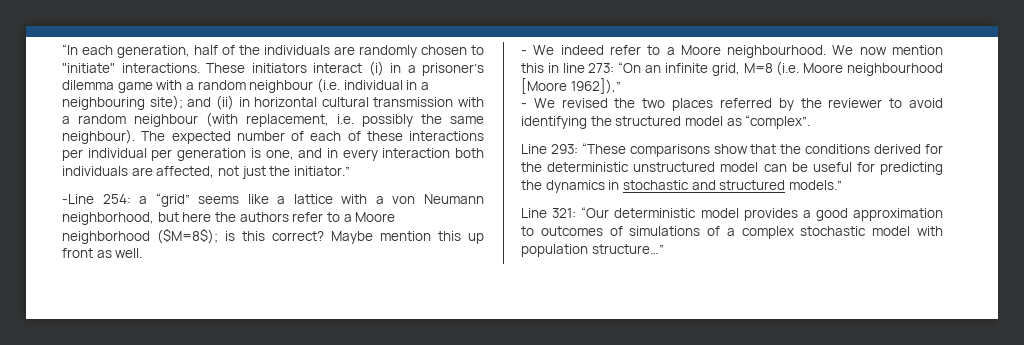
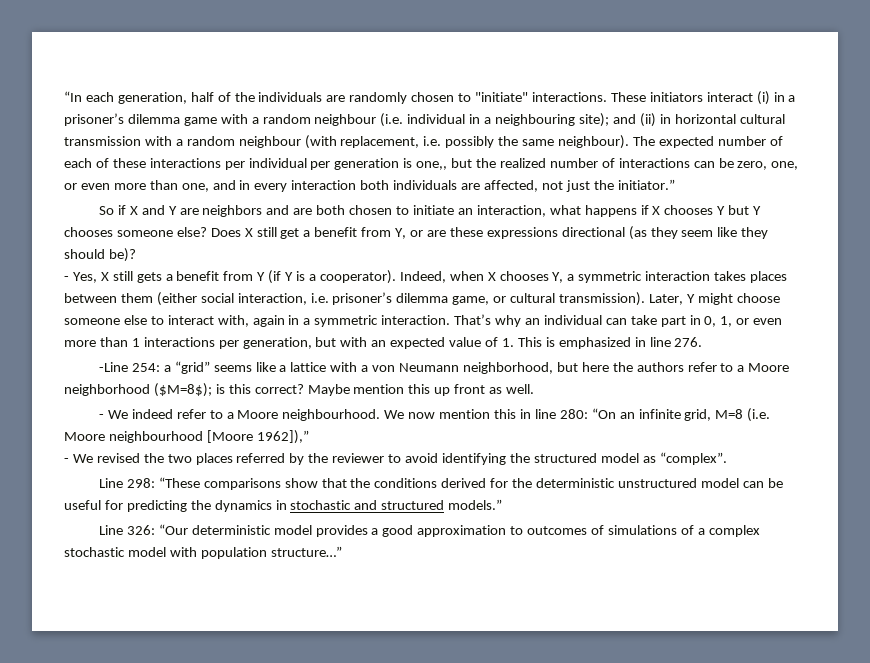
- The expected number of each of these interactions per individual per generation is one, and in every interaction both individuals are affected, not just the initiator.”
+ The expected number of each of these interactions per individual per generation is one,, but the realized number of interactions can be zero, one, or even more than one, and in every interaction both individuals are affected, not just the initiator.”
+ So if X and Y are neighbors and are both chosen to initiate an interaction, what happens if X chooses Y but Y chooses someone else? Does X still get a benefit from Y, or are these expressions directional (as they seem like they should be)?
+ - Yes, X still gets a benefit from Y (if Y is a cooperator). Indeed, when X chooses Y, a symmetric interaction takes places between them (either social interaction, i.e. prisoner’s dilemma game, or cultural transmission). Later, Y might choose someone else to interact with, again in a symmetric interaction. That’s why an individual can take part in 0, 1, or even more than 1 interactions per generation, but with an expected value of 1. This is emphasized in line 276.
- We now mention this in line 273: “On an infinite grid, M=8 (i.e. Moore neighbourhood [Moore 1962]),”
+ We now mention this in line 280: “On an infinite grid, M=8 (i.e. Moore neighbourhood [Moore 1962]),”
- Line 293: “These comparisons show that the conditions derived for the deterministic unstructured model can be useful for predicting the dynamics in stochastic and structured models.”
+ Line 298: “These comparisons show that the conditions derived for the deterministic unstructured model can be useful for predicting the dynamics in stochastic and structured models.”
- Line 321: “Our deterministic model provides a good approximation to outcomes of simulations of a complex stochastic model with population structure…”
+ Line 326: “Our deterministic model provides a good approximation to outcomes of simulations of a complex stochastic model with population structure…”

